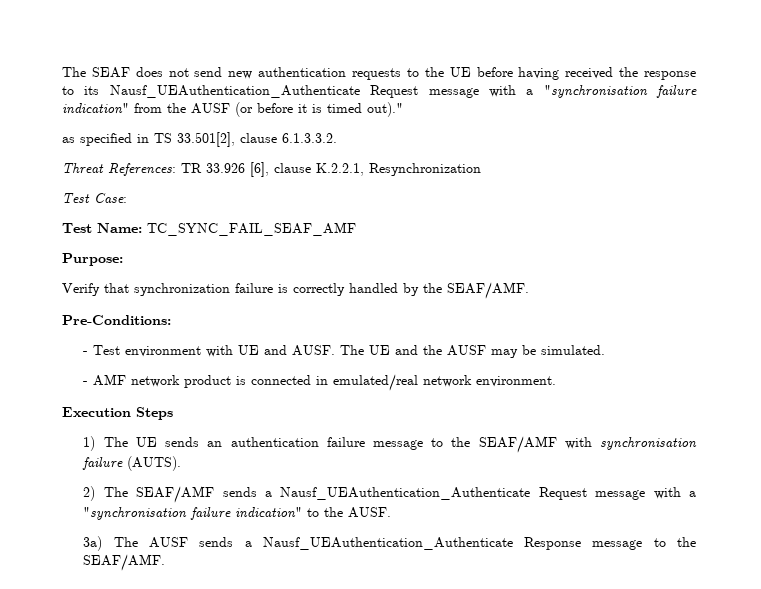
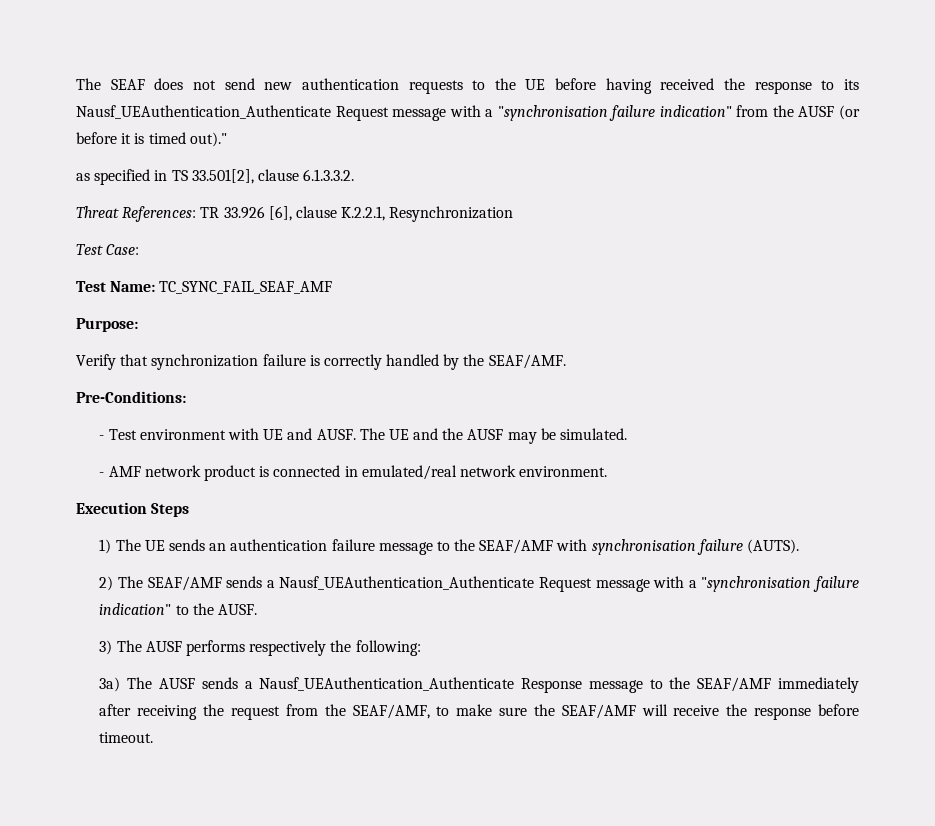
+ 3) The AUSF performs respectively the following:
- 3a) The AUSF sends a Nausf_UEAuthentication_Authenticate Response message to the SEAF/AMF.
+ 3a) The AUSF sends a Nausf_UEAuthentication_Authenticate Response message to the SEAF/AMF immediately after receiving the request from the SEAF/AMF, to make sure the SEAF/AMF will receive the response before timeout.

